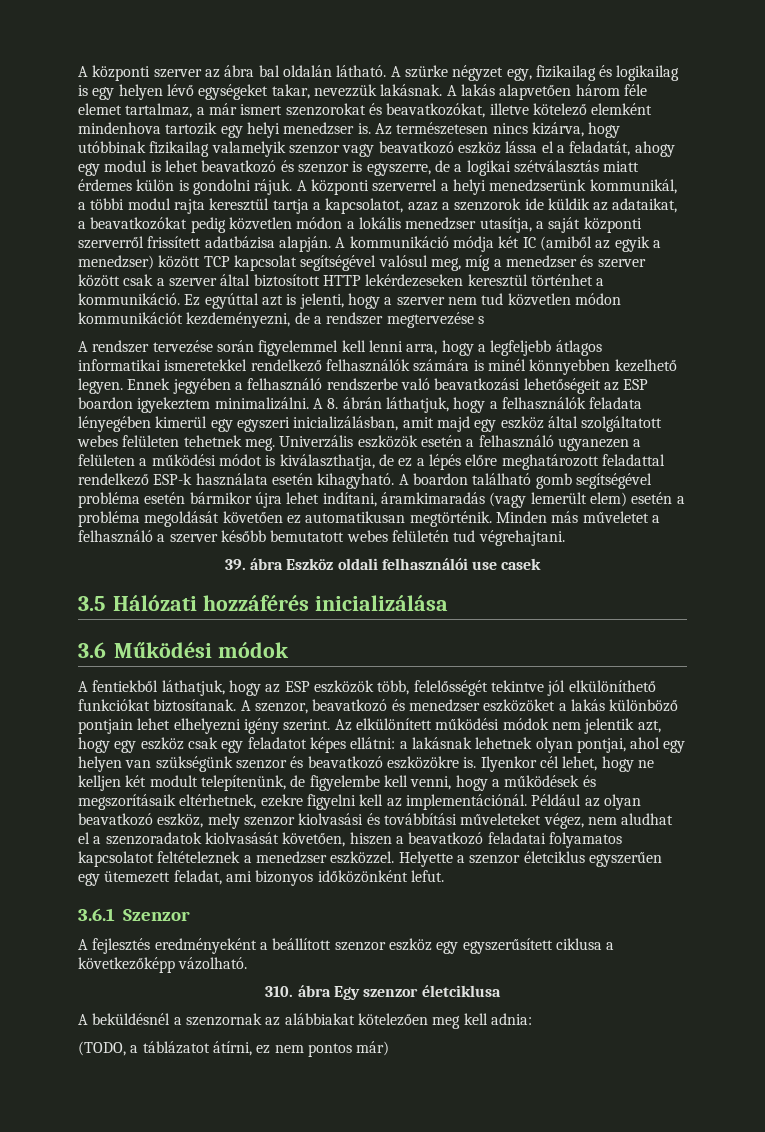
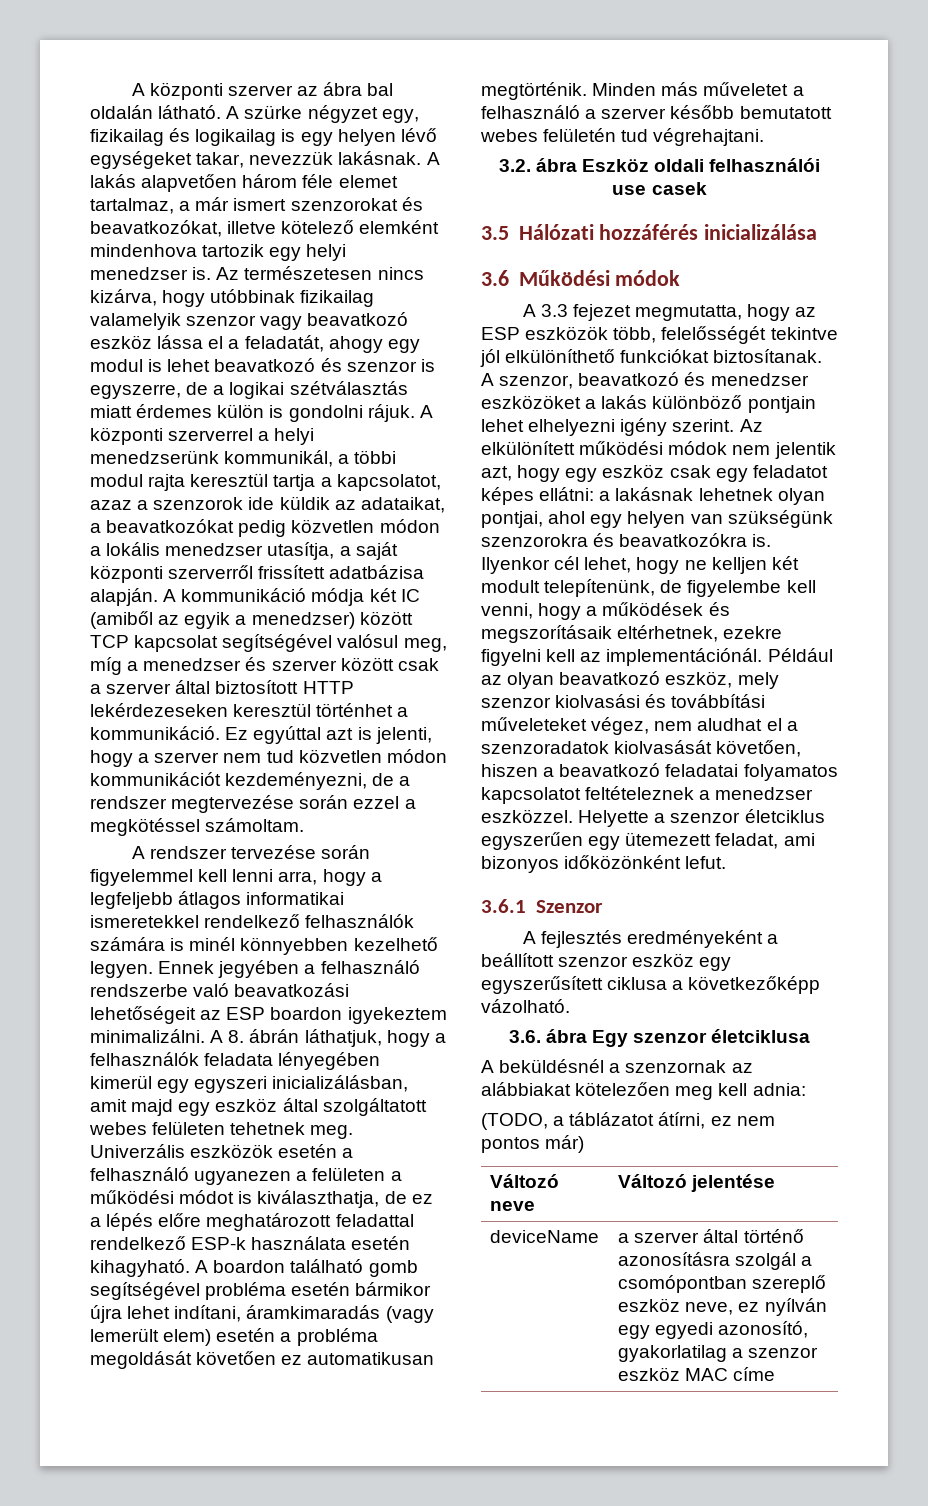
- Ez egyúttal azt is jelenti, hogy a szerver nem tud közvetlen módon kommunikációt kezdeményezni, de a rendszer megtervezése s
+ Ez egyúttal azt is jelenti, hogy a szerver nem tud közvetlen módon kommunikációt kezdeményezni, de a rendszer megtervezése során ezzel a megkötéssel számoltam.
- 39. ábra Eszköz oldali felhasználói use casek
+ 3.2. ábra Eszköz oldali felhasználói use casek
- A fentiekből láthatjuk, hogy az ESP eszközök több, felelősségét tekintve jól elkülöníthető funkciókat biztosítanak.
+ A 3.3 fejezet megmutatta, hogy az ESP eszközök több, felelősségét tekintve jól elkülöníthető funkciókat biztosítanak.
- Az elkülönített működési módok nem jelentik azt, hogy egy eszköz csak egy feladatot képes ellátni: a lakásnak lehetnek olyan pontjai, ahol egy helyen van szükségünk szenzor és beavatkozó eszközökre is.
+ Az elkülönített működési módok nem jelentik azt, hogy egy eszköz csak egy feladatot képes ellátni: a lakásnak lehetnek olyan pontjai, ahol egy helyen van szükségünk szenzorokra és beavatkozókra is.
- 310. ábra Egy szenzor életciklusa
+ 3.6. ábra Egy szenzor életciklusa
+ Változó neve | Változó jelentése
+ deviceName | a szerver által történő azonosításra szolgál a csomópontban szereplő eszköz neve, ez nyílván egy egyedi azonosító, gyakorlatilag a szenzor eszköz MAC címe

